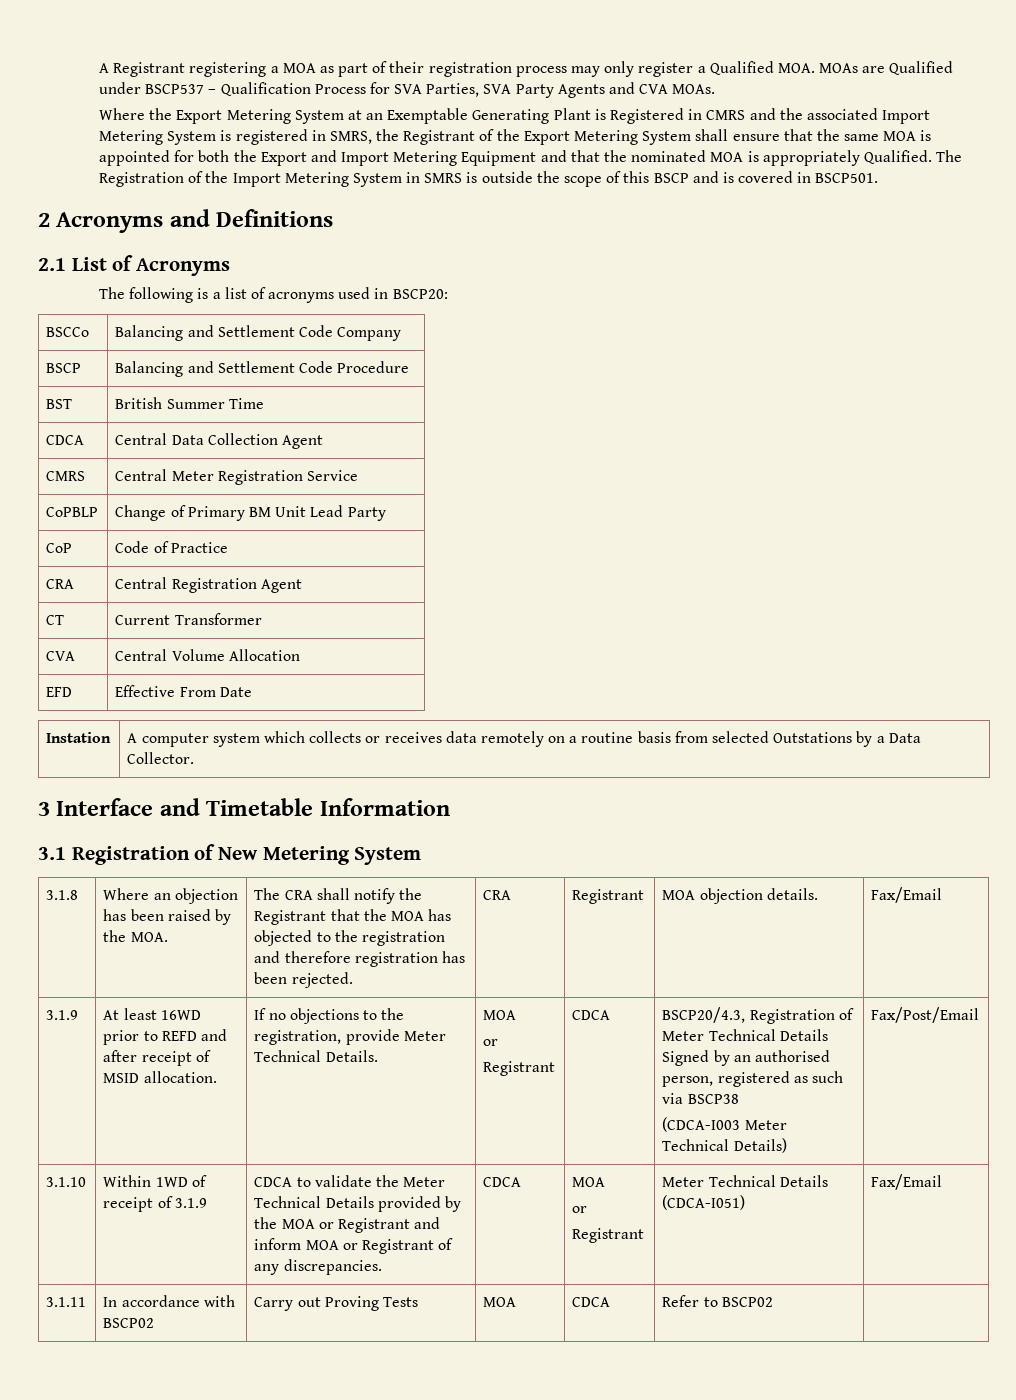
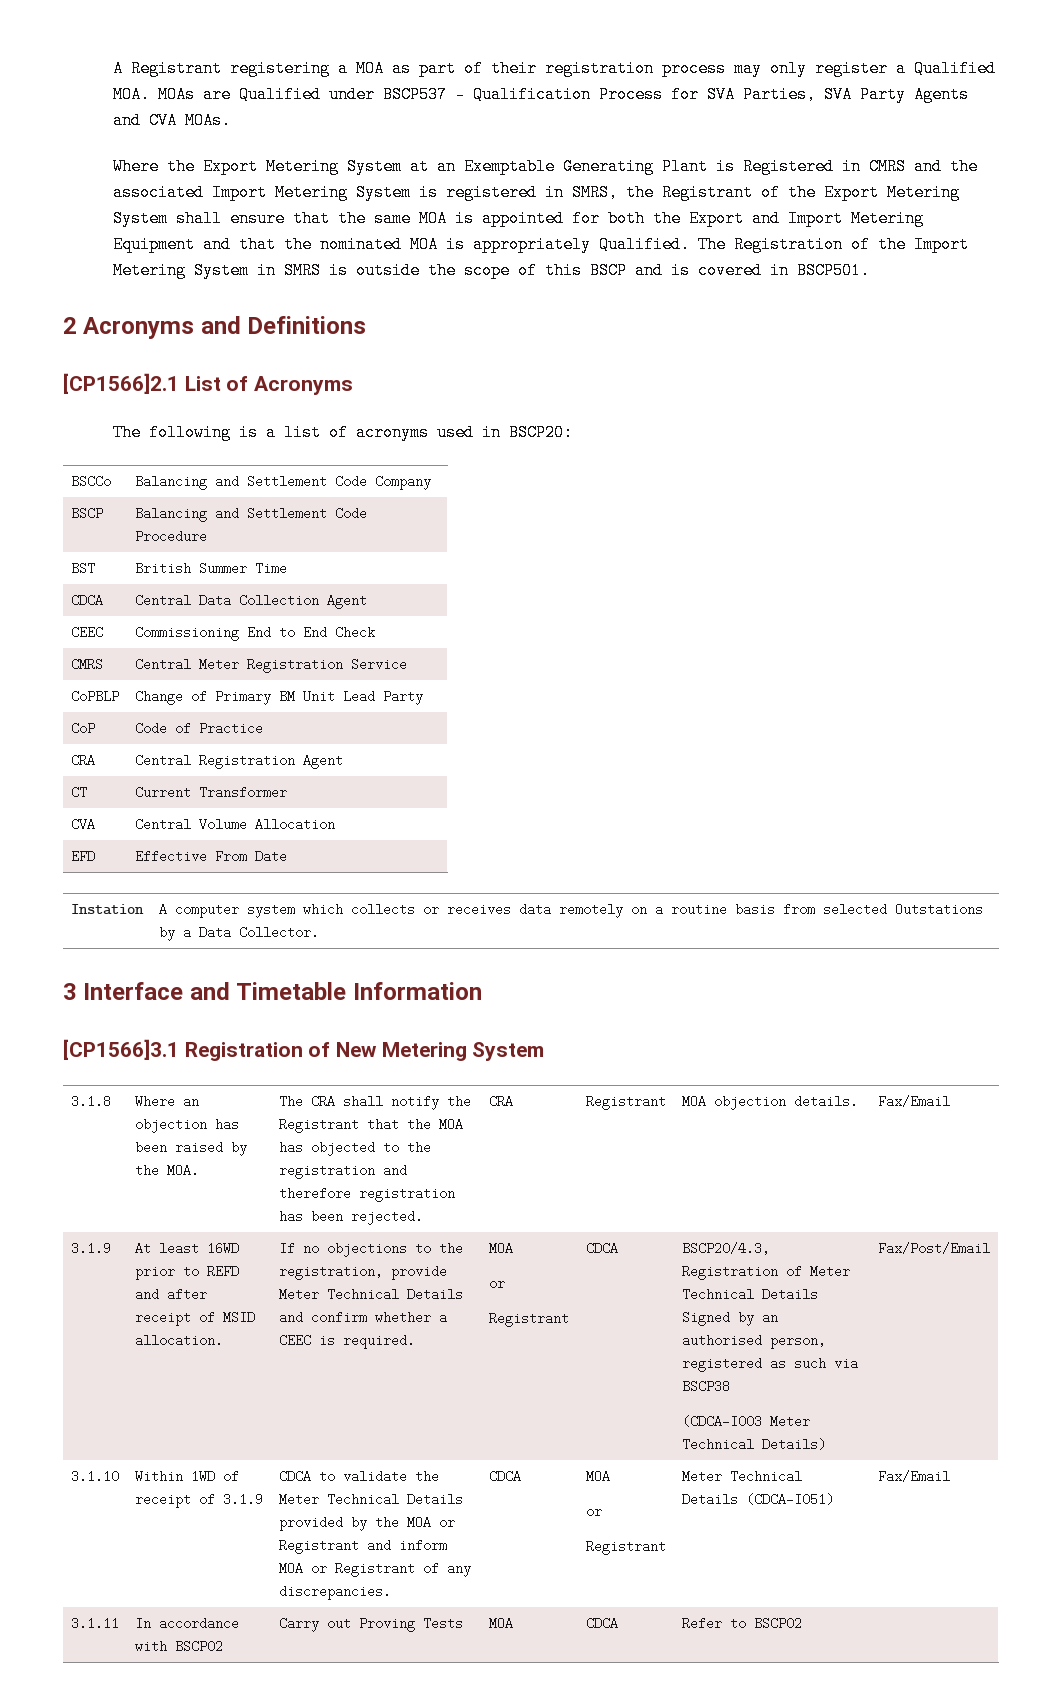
- 2.1 List of Acronyms
+ [CP1566]2.1 List of Acronyms
+ CEEC | Commissioning End to End Check
- 3.1 Registration of New Metering System
+ [CP1566]3.1 Registration of New Metering System
- If no objections to the registration, provide Meter Technical Details.
+ If no objections to the registration, provide Meter Technical Details and confirm whether a CEEC is required.

